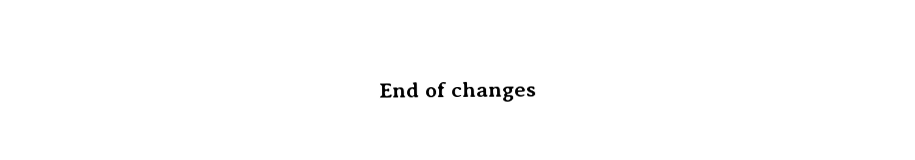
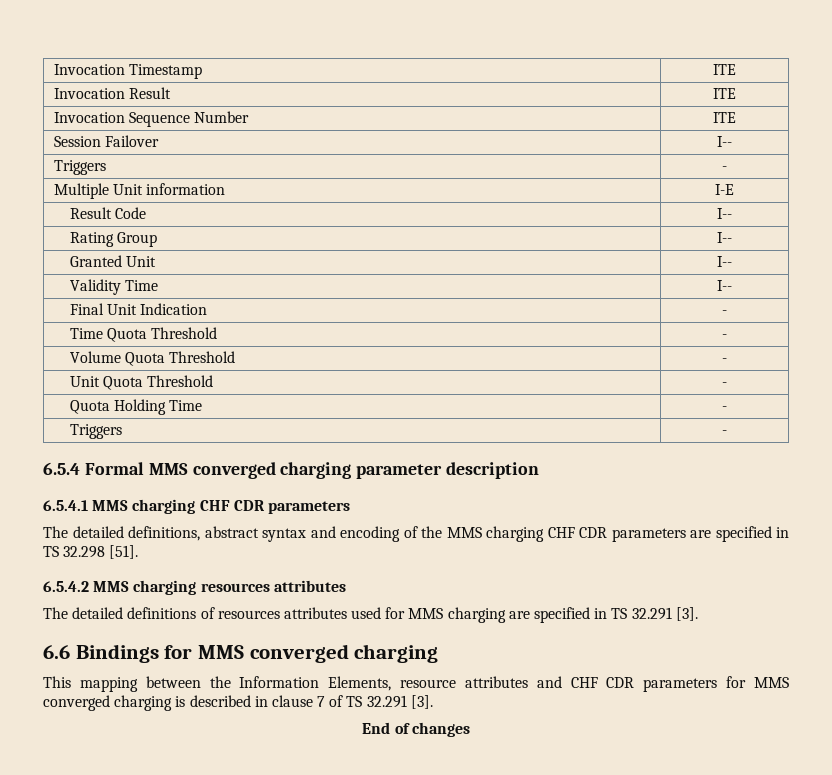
+ Invocation Timestamp | ITE
+ Invocation Result | ITE
+ Invocation Sequence Number | ITE
+ Session Failover | I--
+ Triggers | -
+ Multiple Unit information | I-E
+ Result Code | I--
+ Rating Group | I--
+ Granted Unit | I--
+ Validity Time | I--
+ Final Unit Indication | -
+ Time Quota Threshold | -
+ Volume Quota Threshold | -
+ Unit Quota Threshold | -
+ Quota Holding Time | -
+ Triggers | -
+ 6.5.4 Formal MMS converged charging parameter description
+ 6.5.4.1 MMS charging CHF CDR parameters
+ The detailed definitions, abstract syntax and encoding of the MMS charging CHF CDR parameters are specified in TS 32.298 [51].
+ 6.5.4.2 MMS charging resources attributes
+ The detailed definitions of resources attributes used for MMS charging are specified in TS 32.291 [3].
+ 6.6 Bindings for MMS converged charging
+ This mapping between the Information Elements, resource attributes and CHF CDR parameters for MMS converged charging is described in clause 7 of TS 32.291 [3].

